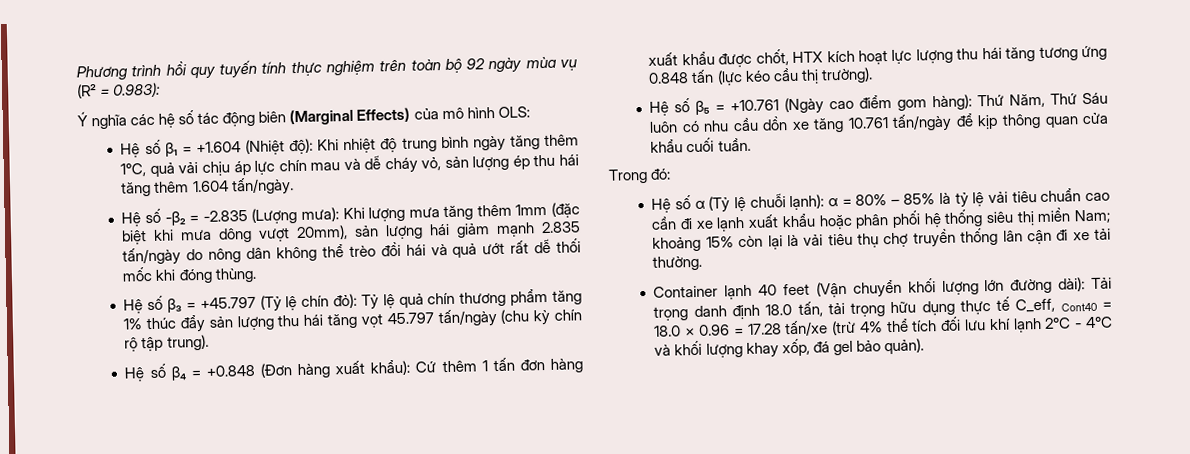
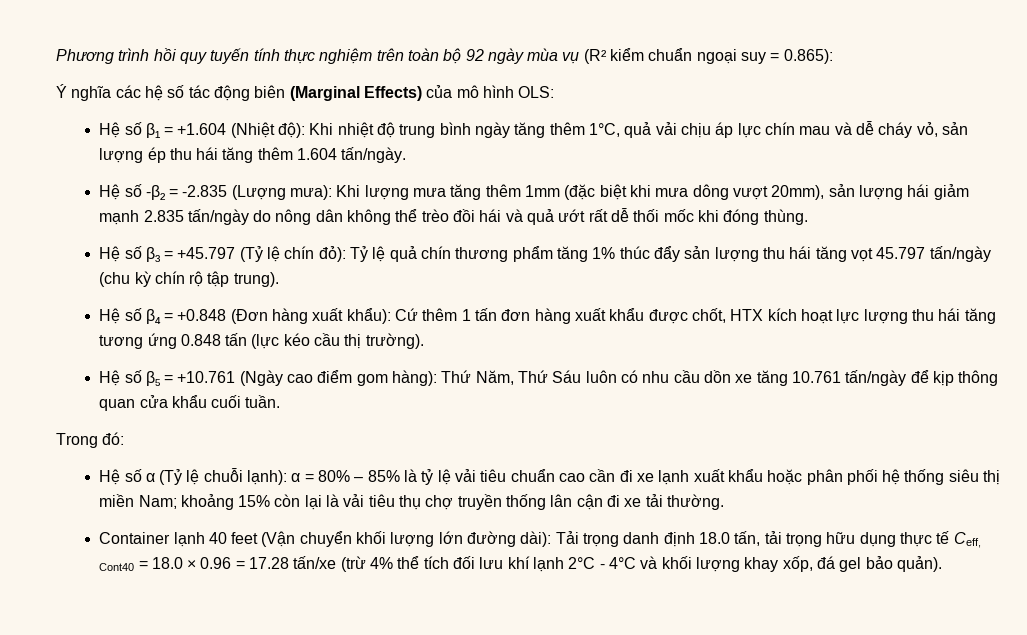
- Phương trình hồi quy tuyến tính thực nghiệm trên toàn bộ 92 ngày mùa vụ (R² = 0.983):
+ Phương trình hồi quy tuyến tính thực nghiệm trên toàn bộ 92 ngày mùa vụ (R² kiểm chuẩn ngoại suy = 0.865):
- Container lạnh 40 feet (Vận chuyển khối lượng lớn đường dài): Tải trọng danh định 18.0 tấn, tải trọng hữu dụng thực tế C_eff, Cont40 = 18.0 × 0.96 = 17.28 tấn/xe (trừ 4% thể tích đối lưu khí lạnh 2°C - 4°C và khối lượng khay xốp, đá gel bảo quản).
+ Container lạnh 40 feet (Vận chuyển khối lượng lớn đường dài): Tải trọng danh định 18.0 tấn, tải trọng hữu dụng thực tế Ceff, Cont40 = 18.0 × 0.96 = 17.28 tấn/xe (trừ 4% thể tích đối lưu khí lạnh 2°C - 4°C và khối lượng khay xốp, đá gel bảo quản).

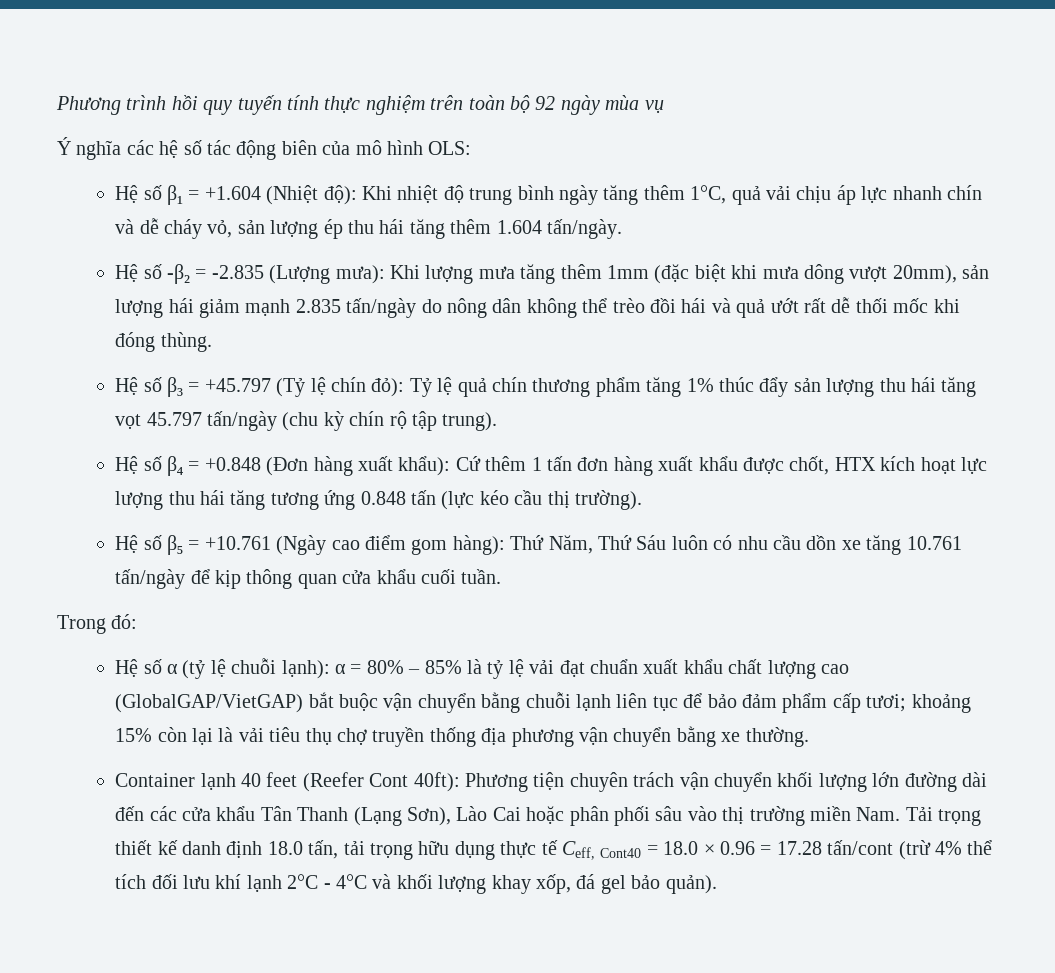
- Phương trình hồi quy tuyến tính thực nghiệm trên toàn bộ 92 ngày mùa vụ (R² kiểm chuẩn ngoại suy = 0.865):
+ Phương trình hồi quy tuyến tính thực nghiệm trên toàn bộ 92 ngày mùa vụ
- Ý nghĩa các hệ số tác động biên (Marginal Effects) của mô hình OLS:
+ Ý nghĩa các hệ số tác động biên của mô hình OLS:
- Hệ số β₁ = +1.604 (Nhiệt độ): Khi nhiệt độ trung bình ngày tăng thêm 1°C, quả vải chịu áp lực chín mau và dễ cháy vỏ, sản lượng ép thu hái tăng thêm 1.604 tấn/ngày.
+ Hệ số β₁ = +1.604 (Nhiệt độ): Khi nhiệt độ trung bình ngày tăng thêm 1°C, quả vải chịu áp lực nhanh chín và dễ cháy vỏ, sản lượng ép thu hái tăng thêm 1.604 tấn/ngày.
- Hệ số α (Tỷ lệ chuỗi lạnh): α = 80% – 85% là tỷ lệ vải tiêu chuẩn cao cần đi xe lạnh xuất khẩu hoặc phân phối hệ thống siêu thị miền Nam; khoảng 15% còn lại là vải tiêu thụ chợ truyền thống lân cận đi xe tải thường.
+ Hệ số α (tỷ lệ chuỗi lạnh): α = 80% – 85% là tỷ lệ vải đạt chuẩn xuất khẩu chất lượng cao (GlobalGAP/VietGAP) bắt buộc vận chuyển bằng chuỗi lạnh liên tục để bảo đảm phẩm cấp tươi; khoảng 15% còn lại là vải tiêu thụ chợ truyền thống địa phương vận chuyển bằng xe thường.
- Container lạnh 40 feet (Vận chuyển khối lượng lớn đường dài): Tải trọng danh định 18.0 tấn, tải trọng hữu dụng thực tế Ceff, Cont40 = 18.0 × 0.96 = 17.28 tấn/xe (trừ 4% thể tích đối lưu khí lạnh 2°C - 4°C và khối lượng khay xốp, đá gel bảo quản).
+ Container lạnh 40 feet (Reefer Cont 40ft): Phương tiện chuyên trách vận chuyển khối lượng lớn đường dài đến các cửa khẩu Tân Thanh (Lạng Sơn), Lào Cai hoặc phân phối sâu vào thị trường miền Nam. Tải trọng thiết kế danh định 18.0 tấn, tải trọng hữu dụng thực tế Ceff, Cont40 = 18.0 × 0.96 = 17.28 tấn/cont (trừ 4% thể tích đối lưu khí lạnh 2°C - 4°C và khối lượng khay xốp, đá gel bảo quản).

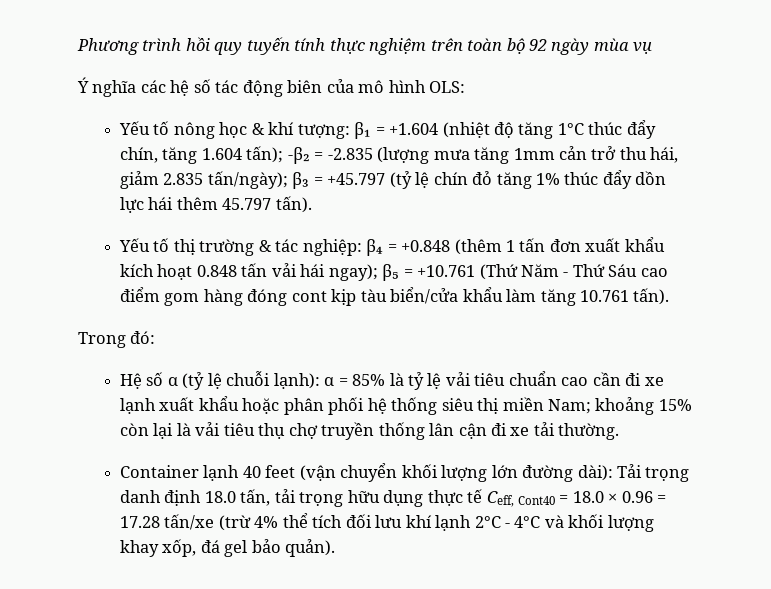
- Hệ số β₁ = +1.604 (Nhiệt độ): Khi nhiệt độ trung bình ngày tăng thêm 1°C, quả vải chịu áp lực nhanh chín và dễ cháy vỏ, sản lượng ép thu hái tăng thêm 1.604 tấn/ngày.
- Hệ số -β₂ = -2.835 (Lượng mưa): Khi lượng mưa tăng thêm 1mm (đặc biệt khi mưa dông vượt 20mm), sản lượng hái giảm mạnh 2.835 tấn/ngày do nông dân không thể trèo đồi hái và quả ướt rất dễ thối mốc khi đóng thùng.
- Hệ số β₃ = +45.797 (Tỷ lệ chín đỏ): Tỷ lệ quả chín thương phẩm tăng 1% thúc đẩy sản lượng thu hái tăng vọt 45.797 tấn/ngày (chu kỳ chín rộ tập trung).
- Hệ số β₄ = +0.848 (Đơn hàng xuất khẩu): Cứ thêm 1 tấn đơn hàng xuất khẩu được chốt, HTX kích hoạt lực lượng thu hái tăng tương ứng 0.848 tấn (lực kéo cầu thị trường).
- Hệ số β₅ = +10.761 (Ngày cao điểm gom hàng): Thứ Năm, Thứ Sáu luôn có nhu cầu dồn xe tăng 10.761 tấn/ngày để kịp thông quan cửa khẩu cuối tuần.
+ Yếu tố nông học & khí tượng: β₁ = +1.604 (nhiệt độ tăng 1°C thúc đẩy chín, tăng 1.604 tấn); -β₂ = -2.835 (lượng mưa tăng 1mm cản trở thu hái, giảm 2.835 tấn/ngày); β₃ = +45.797 (tỷ lệ chín đỏ tăng 1% thúc đẩy dồn lực hái thêm 45.797 tấn).
+ Yếu tố thị trường & tác nghiệp: β₄ = +0.848 (thêm 1 tấn đơn xuất khẩu kích hoạt 0.848 tấn vải hái ngay); β₅ = +10.761 (Thứ Năm - Thứ Sáu cao điểm gom hàng đóng cont kịp tàu biển/cửa khẩu làm tăng 10.761 tấn).
- Hệ số α (tỷ lệ chuỗi lạnh): α = 80% – 85% là tỷ lệ vải đạt chuẩn xuất khẩu chất lượng cao (GlobalGAP/VietGAP) bắt buộc vận chuyển bằng chuỗi lạnh liên tục để bảo đảm phẩm cấp tươi; khoảng 15% còn lại là vải tiêu thụ chợ truyền thống địa phương vận chuyển bằng xe thường.
+ Hệ số α (tỷ lệ chuỗi lạnh): α = 85% là tỷ lệ vải tiêu chuẩn cao cần đi xe lạnh xuất khẩu hoặc phân phối hệ thống siêu thị miền Nam; khoảng 15% còn lại là vải tiêu thụ chợ truyền thống lân cận đi xe tải thường.
- Container lạnh 40 feet (Reefer Cont 40ft): Phương tiện chuyên trách vận chuyển khối lượng lớn đường dài đến các cửa khẩu Tân Thanh (Lạng Sơn), Lào Cai hoặc phân phối sâu vào thị trường miền Nam. Tải trọng thiết kế danh định 18.0 tấn, tải trọng hữu dụng thực tế Ceff, Cont40 = 18.0 × 0.96 = 17.28 tấn/cont (trừ 4% thể tích đối lưu khí lạnh 2°C - 4°C và khối lượng khay xốp, đá gel bảo quản).
+ Container lạnh 40 feet (vận chuyển khối lượng lớn đường dài): Tải trọng danh định 18.0 tấn, tải trọng hữu dụng thực tế Ceff, Cont40 = 18.0 × 0.96 = 17.28 tấn/xe (trừ 4% thể tích đối lưu khí lạnh 2°C - 4°C và khối lượng khay xốp, đá gel bảo quản).

